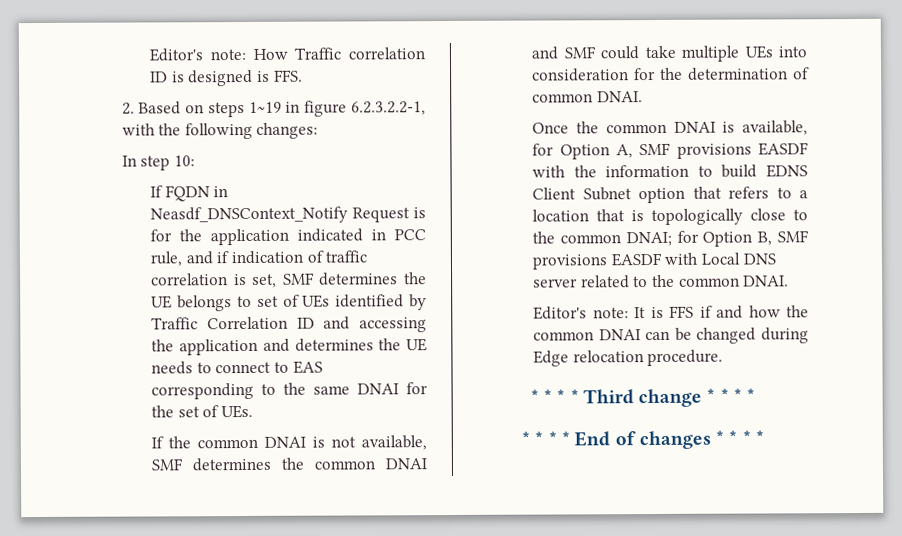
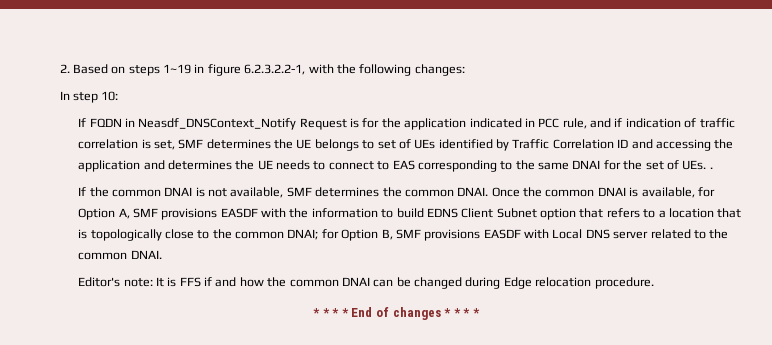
- Editor's note: How Traffic correlation ID is designed is FFS.
- If FQDN in Neasdf_DNSContext_Notify Request is for the application indicated in PCC rule, and if indication of traffic correlation is set, SMF determines the UE belongs to set of UEs identified by Traffic Correlation ID and accessing the application and determines the UE needs to connect to EAS corresponding to the same DNAI for the set of UEs.
+ If FQDN in Neasdf_DNSContext_Notify Request is for the application indicated in PCC rule, and if indication of traffic correlation is set, SMF determines the UE belongs to set of UEs identified by Traffic Correlation ID and accessing the application and determines the UE needs to connect to EAS corresponding to the same DNAI for the set of UEs. .
- If the common DNAI is not available, SMF determines the common DNAI and SMF could take multiple UEs into consideration for the determination of common DNAI.
- Once the common DNAI is available, for Option A, SMF provisions EASDF with the information to build EDNS Client Subnet option that refers to a location that is topologically close to the common DNAI; for Option B, SMF provisions EASDF with Local DNS server related to the common DNAI.
+ If the common DNAI is not available, SMF determines the common DNAI. Once the common DNAI is available, for Option A, SMF provisions EASDF with the information to build EDNS Client Subnet option that refers to a location that is topologically close to the common DNAI; for Option B, SMF provisions EASDF with Local DNS server related to the common DNAI.
- * * * * Third change * * * *

